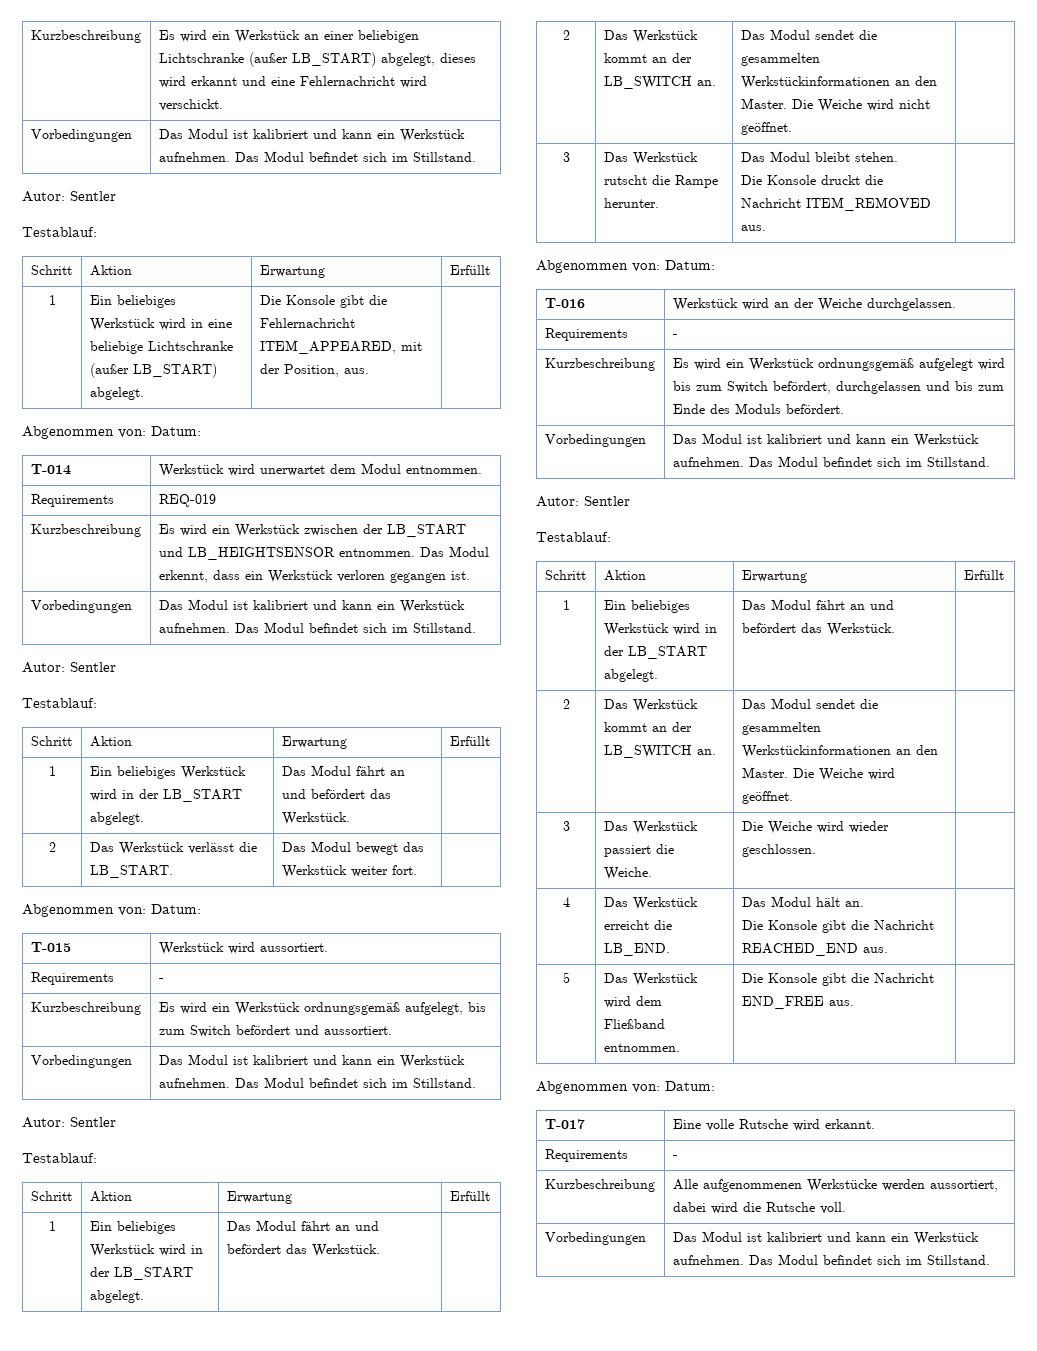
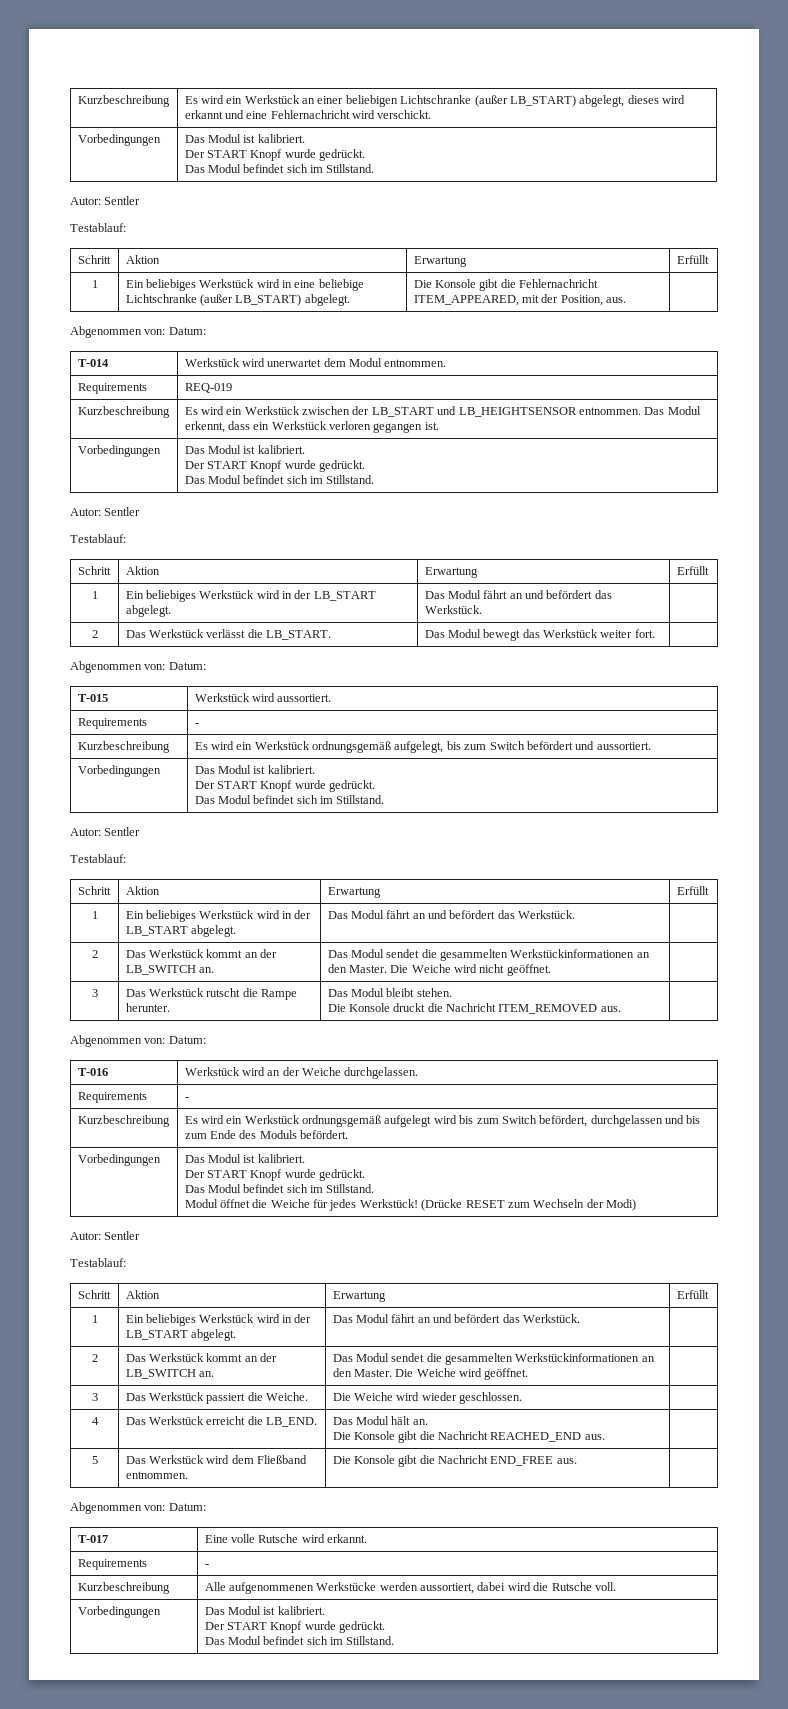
  Kurzbeschreibung | Es wird ein Werkstück an einer beliebigen Lichtschranke (außer LB_START) abgelegt, dieses wird erkannt und eine Fehlernachricht wird verschickt.
- Vorbedingungen | Das Modul ist kalibriert und kann ein Werkstück aufnehmen. Das Modul befindet sich im Stillstand.
+ Vorbedingungen | Das Modul ist kalibriert.
+ Der START Knopf wurde gedrückt.
+ Das Modul befindet sich im Stillstand.
  Kurzbeschreibung | Es wird ein Werkstück zwischen der LB_START und LB_HEIGHTSENSOR entnommen. Das Modul erkennt, dass ein Werkstück verloren gegangen ist.
- Vorbedingungen | Das Modul ist kalibriert und kann ein Werkstück aufnehmen. Das Modul befindet sich im Stillstand.
+ Vorbedingungen | Das Modul ist kalibriert.
+ Der START Knopf wurde gedrückt.
+ Das Modul befindet sich im Stillstand.
  Kurzbeschreibung | Es wird ein Werkstück ordnungsgemäß aufgelegt, bis zum Switch befördert und aussortiert.
- Vorbedingungen | Das Modul ist kalibriert und kann ein Werkstück aufnehmen. Das Modul befindet sich im Stillstand.
+ Vorbedingungen | Das Modul ist kalibriert.
+ Der START Knopf wurde gedrückt.
+ Das Modul befindet sich im Stillstand.
  Kurzbeschreibung | Es wird ein Werkstück ordnungsgemäß aufgelegt wird bis zum Switch befördert, durchgelassen und bis zum Ende des Moduls befördert.
- Vorbedingungen | Das Modul ist kalibriert und kann ein Werkstück aufnehmen. Das Modul befindet sich im Stillstand.
+ Vorbedingungen | Das Modul ist kalibriert.
+ Der START Knopf wurde gedrückt.
+ Das Modul befindet sich im Stillstand.
+ Modul öffnet die Weiche für jedes Werkstück! (Drücke RESET zum Wechseln der Modi)
  Kurzbeschreibung | Alle aufgenommenen Werkstücke werden aussortiert, dabei wird die Rutsche voll.
- Vorbedingungen | Das Modul ist kalibriert und kann ein Werkstück aufnehmen. Das Modul befindet sich im Stillstand.
+ Vorbedingungen | Das Modul ist kalibriert.
+ Der START Knopf wurde gedrückt.
+ Das Modul befindet sich im Stillstand.

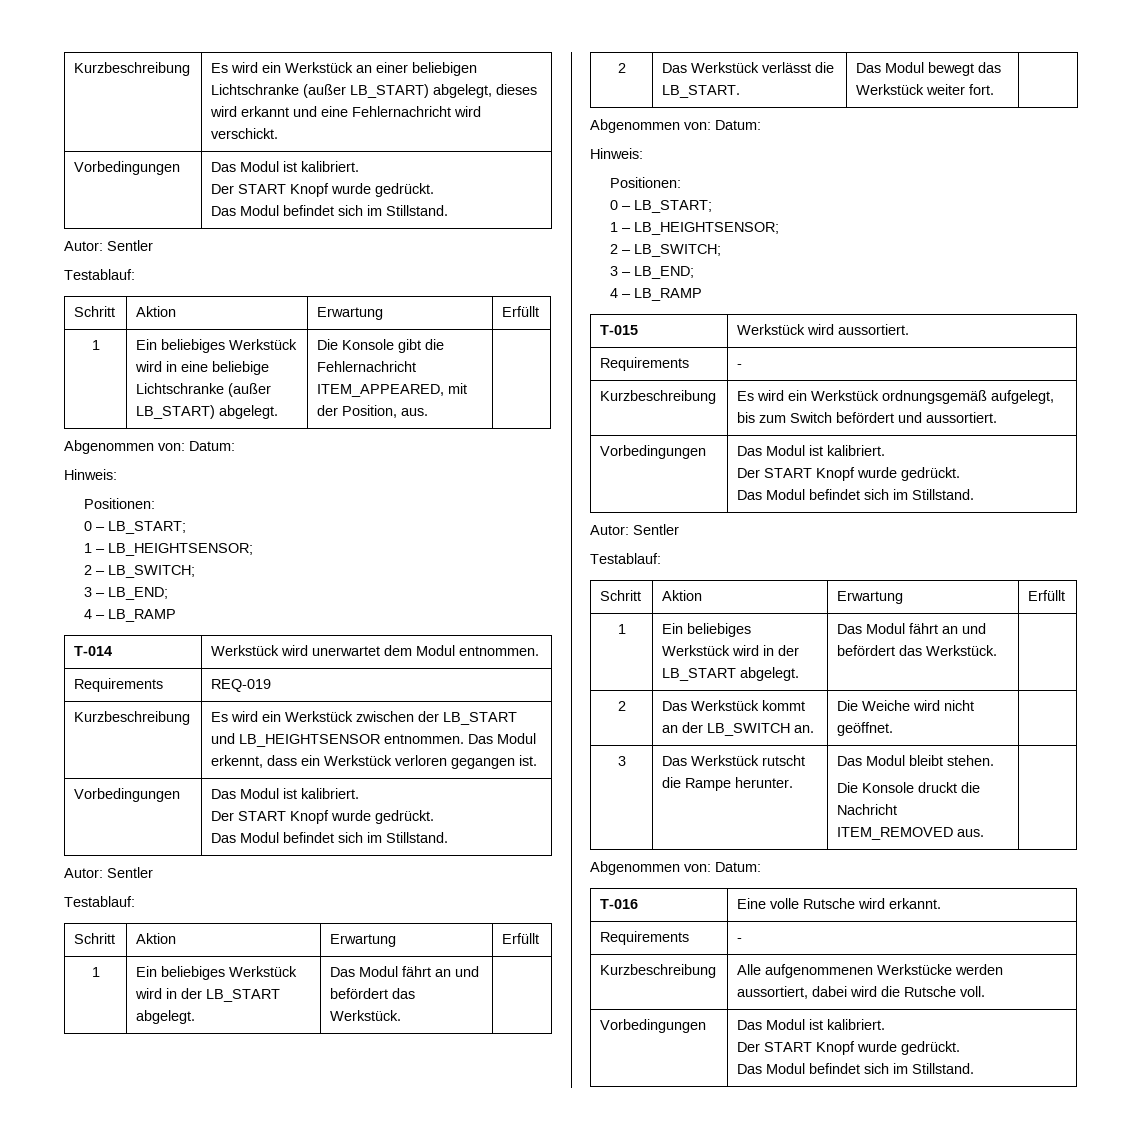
  1 | Ein beliebiges Werkstück wird in eine beliebige Lichtschranke (außer LB_START) abgelegt. | Die Konsole gibt die Fehlernachricht ITEM_APPEARED, mit der Position, aus. |
  Abgenommen von: Datum:
+ Hinweis:
+ Positionen:
+ 0 – LB_START;
+ 1 – LB_HEIGHTSENSOR;
+ 2 – LB_SWITCH;
+ 3 – LB_END;
+ 4 – LB_RAMP
  2 | Das Werkstück verlässt die LB_START. | Das Modul bewegt das Werkstück weiter fort. |
  Abgenommen von: Datum:
+ Hinweis:
+ Positionen:
+ 0 – LB_START;
+ 1 – LB_HEIGHTSENSOR;
+ 2 – LB_SWITCH;
+ 3 – LB_END;
+ 4 – LB_RAMP
- 2 | Das Werkstück kommt an der LB_SWITCH an. | Das Modul sendet die gesammelten Werkstückinformationen an den Master. Die Weiche wird nicht geöffnet. |
+ 2 | Das Werkstück kommt an der LB_SWITCH an. | Die Weiche wird nicht geöffnet. |
- T-016 | Werkstück wird an der Weiche durchgelassen.
- Requirements | -
- Kurzbeschreibung | Es wird ein Werkstück ordnungsgemäß aufgelegt wird bis zum Switch befördert, durchgelassen und bis zum Ende des Moduls befördert.
- Vorbedingungen | Das Modul ist kalibriert.
- Der START Knopf wurde gedrückt.
- Das Modul befindet sich im Stillstand.
- Modul öffnet die Weiche für jedes Werkstück! (Drücke RESET zum Wechseln der Modi)
- Autor: Sentler
- Testablauf:
- Schritt | Aktion | Erwartung | Erfüllt
- 1 | Ein beliebiges Werkstück wird in der LB_START abgelegt. | Das Modul fährt an und befördert das Werkstück. |
- 2 | Das Werkstück kommt an der LB_SWITCH an. | Das Modul sendet die gesammelten Werkstückinformationen an den Master. Die Weiche wird geöffnet. |
- 3 | Das Werkstück passiert die Weiche. | Die Weiche wird wieder geschlossen. |
- 4 | Das Werkstück erreicht die LB_END. | Das Modul hält an.
- Die Konsole gibt die Nachricht REACHED_END aus. |
- 5 | Das Werkstück wird dem Fließband entnommen. | Die Konsole gibt die Nachricht END_FREE aus. |
- Abgenommen von: Datum:
- T-017 | Eine volle Rutsche wird erkannt.
+ T-016 | Eine volle Rutsche wird erkannt.

